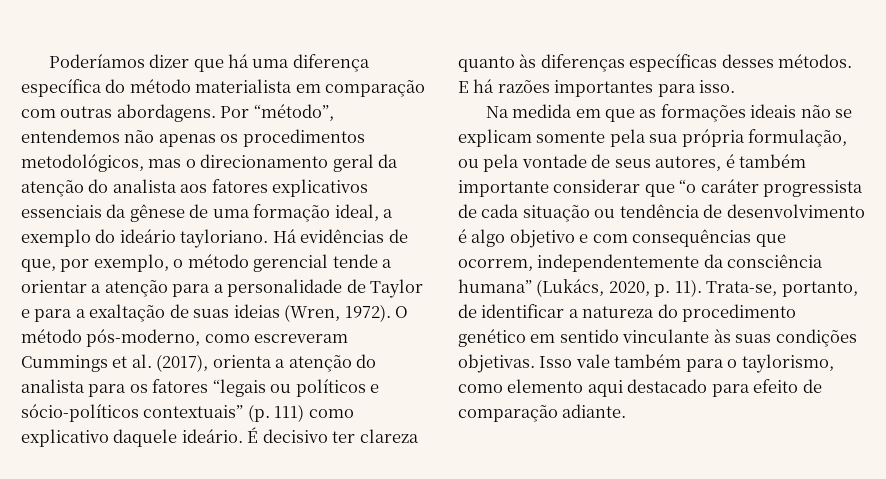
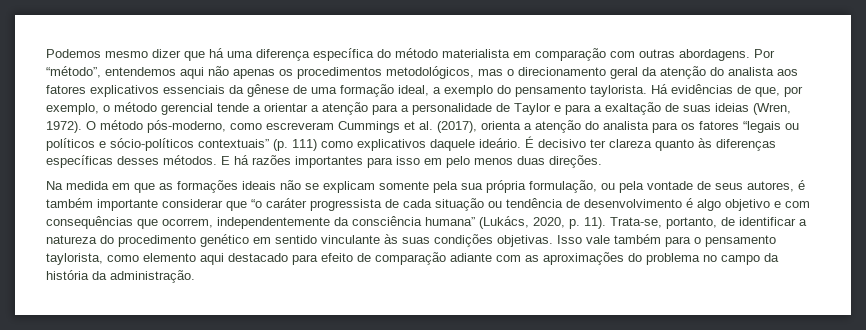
- Poderíamos dizer que há uma diferença específica do método materialista em comparação com outras abordagens.
+ Podemos mesmo dizer que há uma diferença específica do método materialista em comparação com outras abordagens.
- Por “método”, entendemos não apenas os procedimentos metodológicos, mas o direcionamento geral da atenção do analista aos fatores explicativos essenciais da gênese de uma formação ideal, a exemplo do ideário tayloriano.
+ Por “método”, entendemos aqui não apenas os procedimentos metodológicos, mas o direcionamento geral da atenção do analista aos fatores explicativos essenciais da gênese de uma formação ideal, a exemplo do pensamento taylorista.
- O método pós-moderno, como escreveram Cummings et al. (2017), orienta a atenção do analista para os fatores “legais ou políticos e sócio-políticos contextuais” (p. 111) como explicativo daquele ideário.
+ O método pós-moderno, como escreveram Cummings et al. (2017), orienta a atenção do analista para os fatores “legais ou políticos e sócio-políticos contextuais” (p. 111) como explicativos daquele ideário.
- E há razões importantes para isso.
+ E há razões importantes para isso em pelo menos duas direções.
- Isso vale também para o taylorismo, como elemento aqui destacado para efeito de comparação adiante.
+ Isso vale também para o pensamento taylorista, como elemento aqui destacado para efeito de comparação adiante com as aproximações do problema no campo da história da administração.

